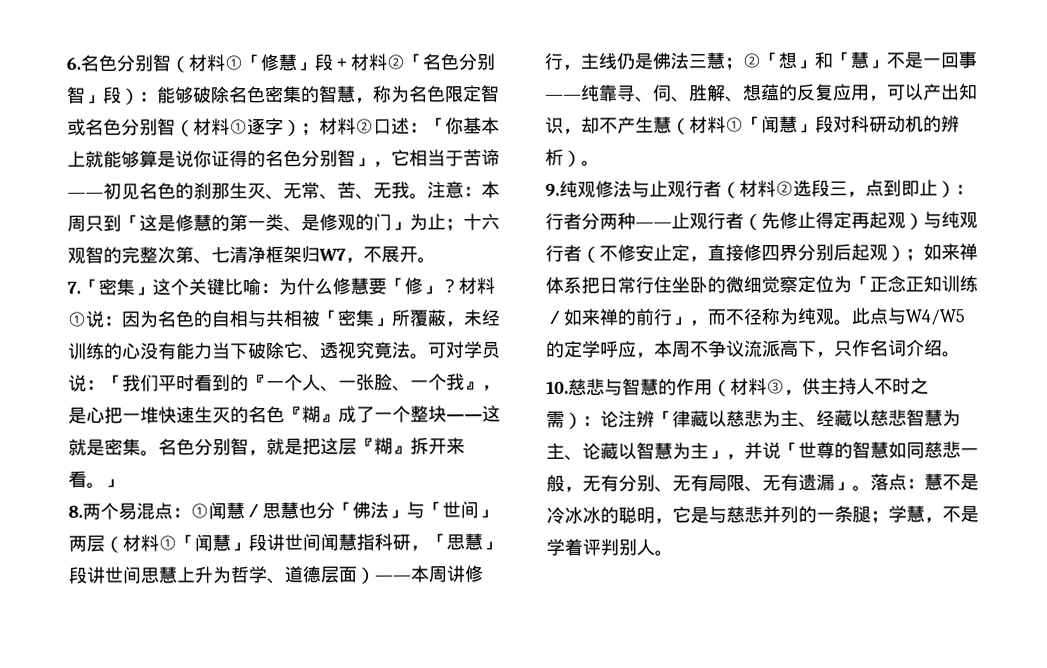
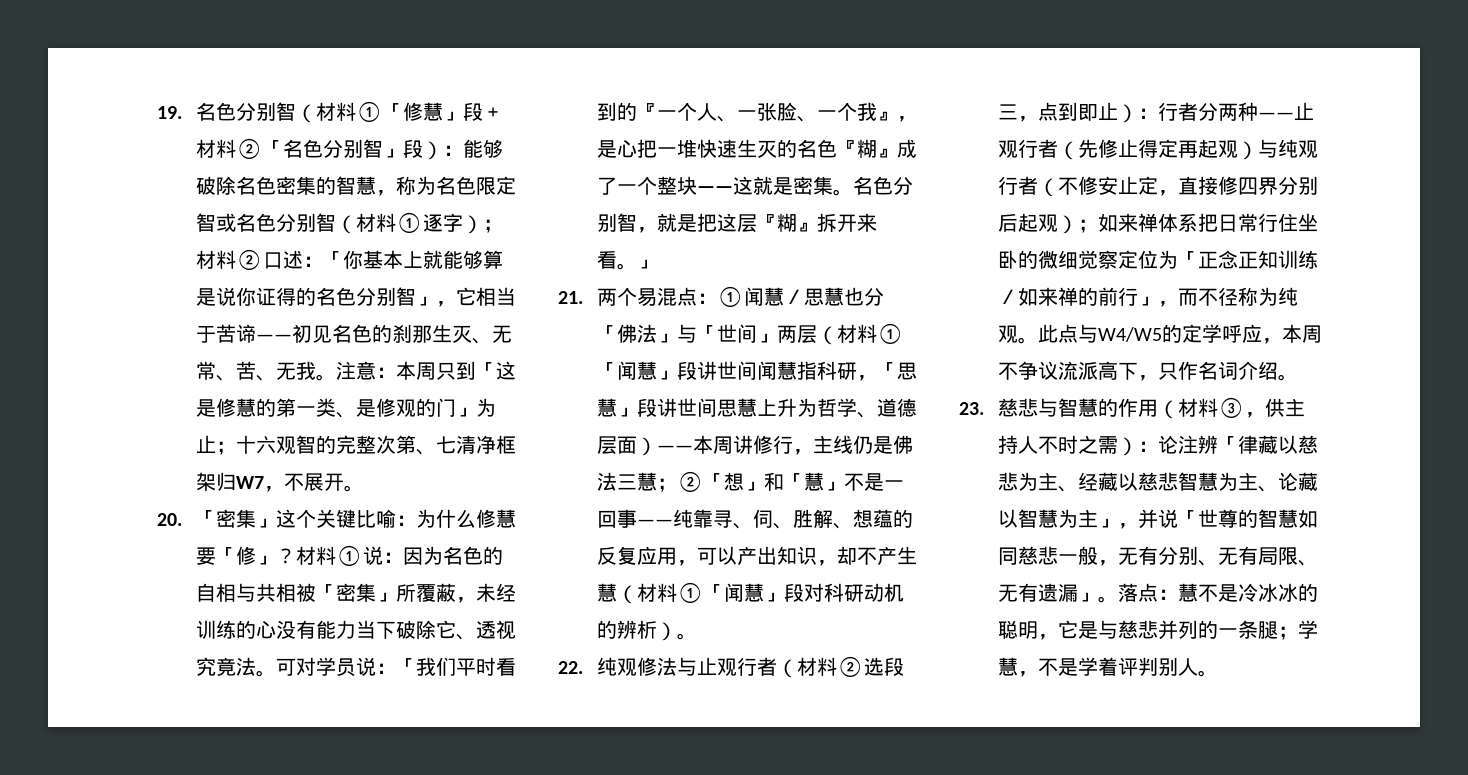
- 6.名色分别智（材料①「修慧」段＋材料②「名色分别智」段）：能够破除名色密集的智慧，称为名色限定智或名色分别智（材料①逐字）；材料②口述：「你基本上就能够算是说你证得的名色分别智」，它相当于苦谛——初见名色的刹那生灭、无常、苦、无我。
+ 19.名色分别智（材料①「修慧」段＋材料②「名色分别智」段）：能够破除名色密集的智慧，称为名色限定智或名色分别智（材料①逐字）；材料②口述：「你基本上就能够算是说你证得的名色分别智」，它相当于苦谛——初见名色的刹那生灭、无常、苦、无我。
- 7.「密集」这个关键比喻：为什么修慧要「修」？
+ 20.「密集」这个关键比喻：为什么修慧要「修」？
- 8.两个易混点：
+ 21.两个易混点：
- 9.纯观修法与止观行者（材料②选段三，点到即止）：行者分两种——止观行者（先修止得定再起观）与纯观行者（不修安止定，直接修四界分别后起观）；如来禅体系把日常行住坐卧的微细觉察定位为「正念正知训练／如来禅的前行」，而不径称为纯观。
+ 22.纯观修法与止观行者（材料②选段三，点到即止）：行者分两种——止观行者（先修止得定再起观）与纯观行者（不修安止定，直接修四界分别后起观）；如来禅体系把日常行住坐卧的微细觉察定位为「正念正知训练／如来禅的前行」，而不径称为纯观。
- 10.慈悲与智慧的作用（材料③，供主持人不时之需）：论注辨「律藏以慈悲为主、经藏以慈悲智慧为主、论藏以智慧为主」，并说「世尊的智慧如同慈悲一般，无有分别、无有局限、无有遗漏」。
+ 23.慈悲与智慧的作用（材料③，供主持人不时之需）：论注辨「律藏以慈悲为主、经藏以慈悲智慧为主、论藏以智慧为主」，并说「世尊的智慧如同慈悲一般，无有分别、无有局限、无有遗漏」。

